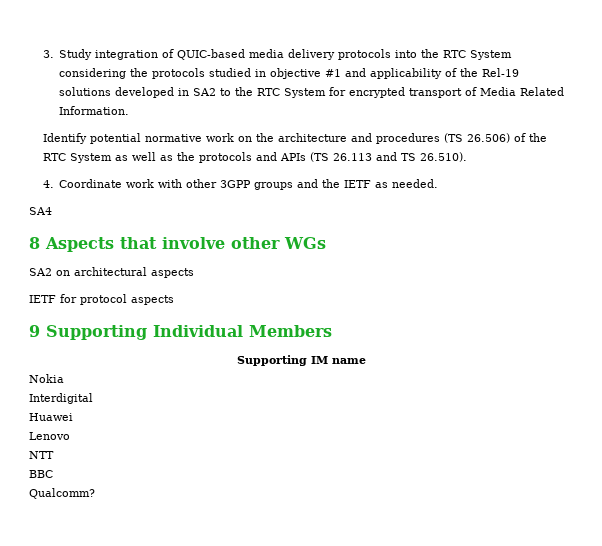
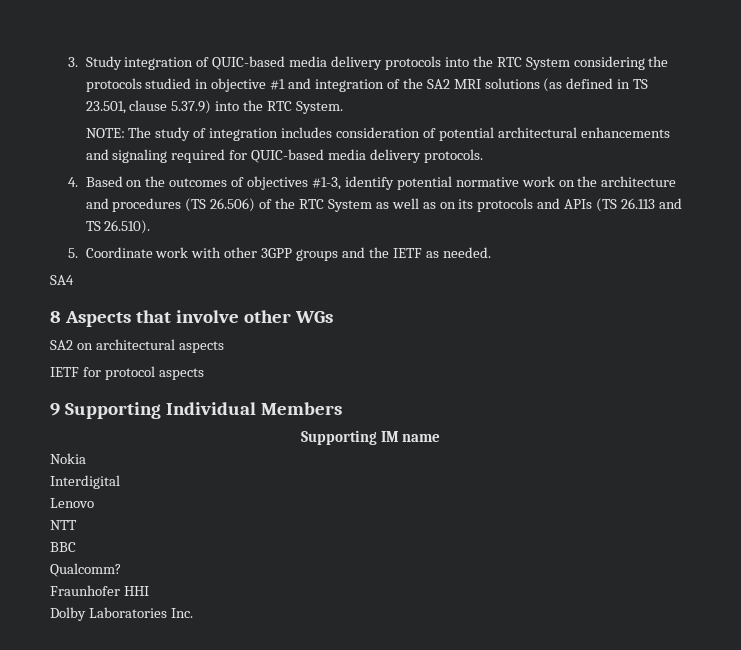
- 3. Study integration of QUIC-based media delivery protocols into the RTC System considering the protocols studied in objective #1 and applicability of the Rel-19 solutions developed in SA2 to the RTC System for encrypted transport of Media Related Information.
- Identify potential normative work on the architecture and procedures (TS 26.506) of the RTC System as well as the protocols and APIs (TS 26.113 and TS 26.510).
+ 3. Study integration of QUIC-based media delivery protocols into the RTC System considering the protocols studied in objective #1 and integration of the SA2 MRI solutions (as defined in TS 23.501, clause 5.37.9) into the RTC System.
+ NOTE: The study of integration includes consideration of potential architectural enhancements and signaling required for QUIC-based media delivery protocols.
+ 4. Based on the outcomes of objectives #1-3, identify potential normative work on the architecture and procedures (TS 26.506) of the RTC System as well as on its protocols and APIs (TS 26.113 and TS 26.510).
- 4. Coordinate work with other 3GPP groups and the IETF as needed.
+ 5. Coordinate work with other 3GPP groups and the IETF as needed.
- Huawei
+ Fraunhofer HHI
+ Dolby Laboratories Inc.

